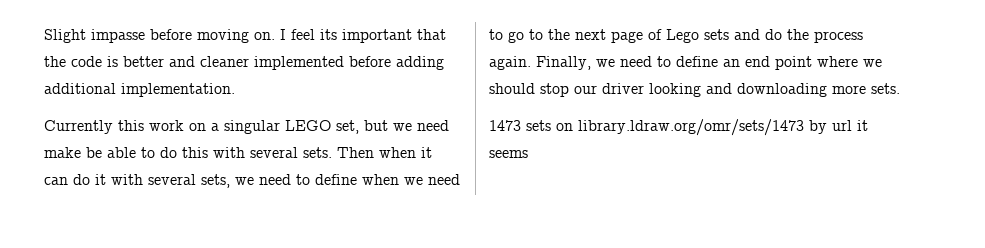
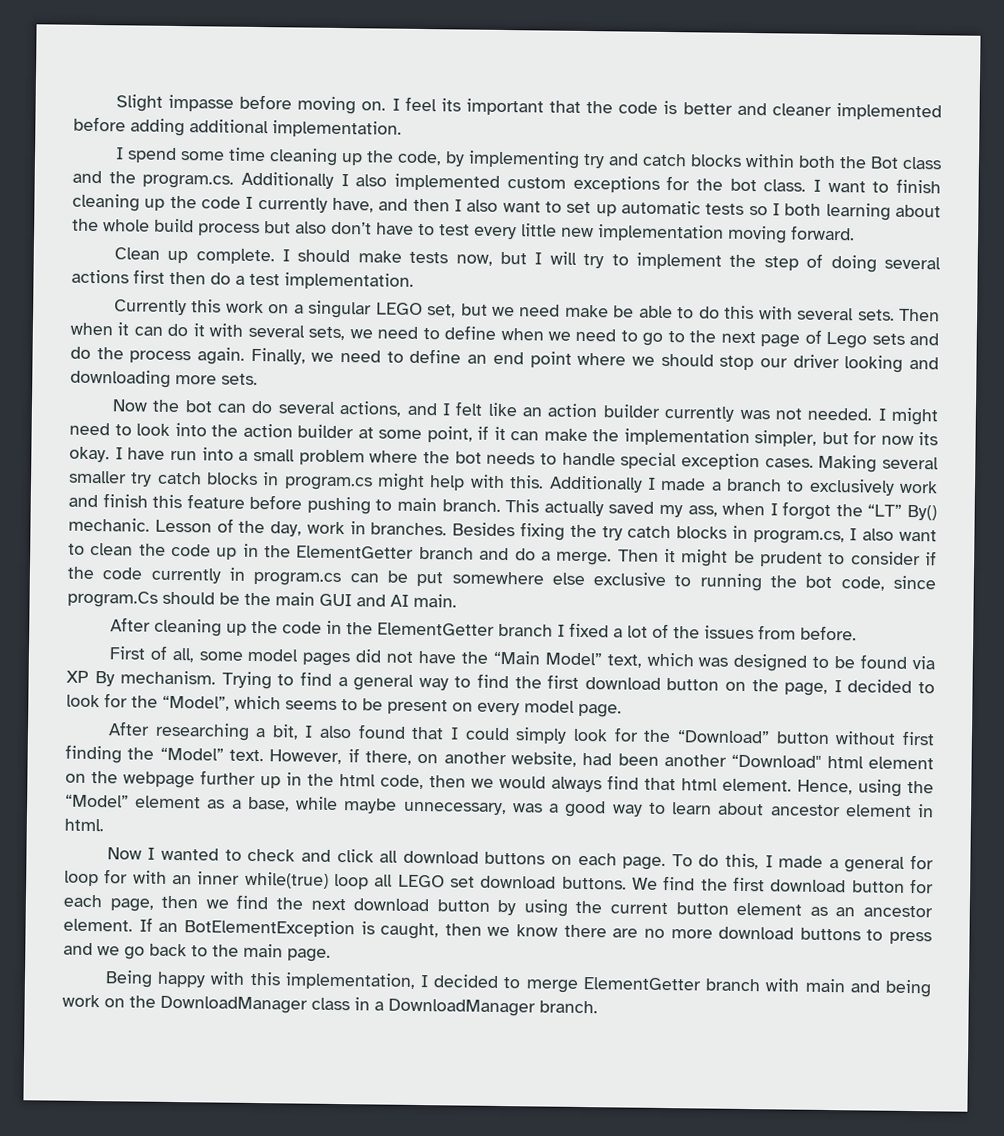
+ I spend some time cleaning up the code, by implementing try and catch blocks within both the Bot class and the program.cs. Additionally I also implemented custom exceptions for the bot class. I want to finish cleaning up the code I currently have, and then I also want to set up automatic tests so I both learning about the whole build process but also don’t have to test every little new implementation moving forward.
+ Clean up complete. I should make tests now, but I will try to implement the step of doing several actions first then do a test implementation.
- 1473 sets on library.ldraw.org/omr/sets/1473 by url it seems
+ Now the bot can do several actions, and I felt like an action builder currently was not needed. I might need to look into the action builder at some point, if it can make the implementation simpler, but for now its okay. I have run into a small problem where the bot needs to handle special exception cases. Making several smaller try catch blocks in program.cs might help with this. Additionally I made a branch to exclusively work and finish this feature before pushing to main branch. This actually saved my ass, when I forgot the “LT” By() mechanic. Lesson of the day, work in branches. Besides fixing the try catch blocks in program.cs, I also want to clean the code up in the ElementGetter branch and do a merge. Then it might be prudent to consider if the code currently in program.cs can be put somewhere else exclusive to running the bot code, since program.Cs should be the main GUI and AI main.
+ After cleaning up the code in the ElementGetter branch I fixed a lot of the issues from before.
+ First of all, some model pages did not have the “Main Model” text, which was designed to be found via XP By mechanism. Trying to find a general way to find the first download button on the page, I decided to look for the “Model”, which seems to be present on every model page.
+ After researching a bit, I also found that I could simply look for the “Download” button without first finding the “Model” text. However, if there, on another website, had been another “Download" html element on the webpage further up in the html code, then we would always find that html element. Hence, using the “Model” element as a base, while maybe unnecessary, was a good way to learn about ancestor element in html.
+ Now I wanted to check and click all download buttons on each page. To do this, I made a general for loop for with an inner while(true) loop all LEGO set download buttons. We find the first download button for each page, then we find the next download button by using the current button element as an ancestor element. If an BotElementException is caught, then we know there are no more download buttons to press and we go back to the main page.
+ Being happy with this implementation, I decided to merge ElementGetter branch with main and being work on the DownloadManager class in a DownloadManager branch.

